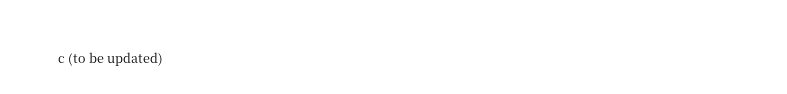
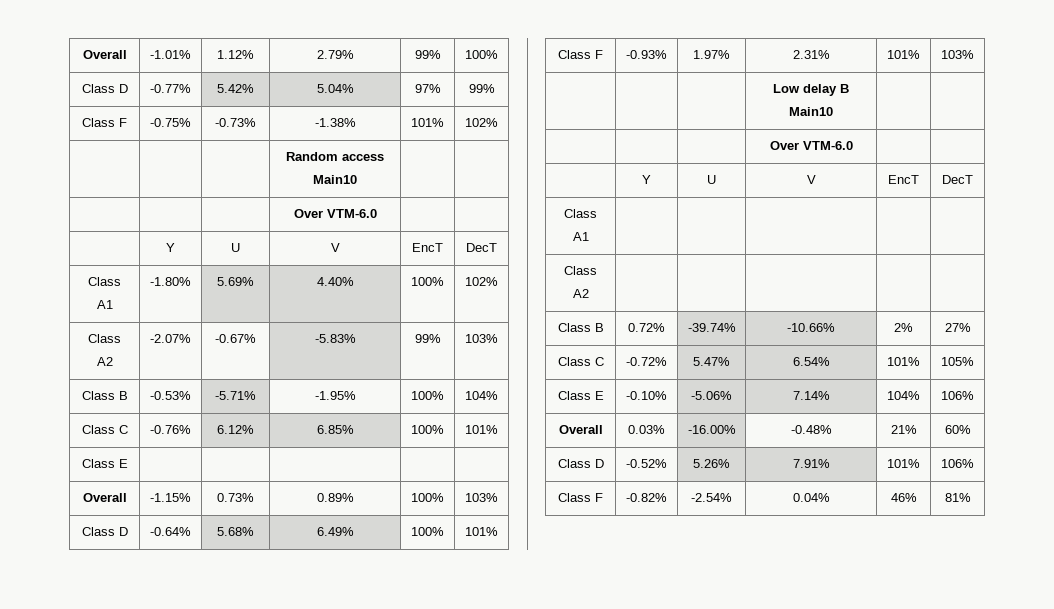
- c (to be updated)
+ Overall | -1.01% | 1.12% | 2.79% | 99% | 100%
+ Class D | -0.77% | 5.42% | 5.04% | 97% | 99%
+ Class F | -0.75% | -0.73% | -1.38% | 101% | 102%
+ | | | Random access Main10 | |
+ | | | Over VTM-6.0 | |
+ | Y | U | V | EncT | DecT
+ Class A1 | -1.80% | 5.69% | 4.40% | 100% | 102%
+ Class A2 | -2.07% | -0.67% | -5.83% | 99% | 103%
+ Class B | -0.53% | -5.71% | -1.95% | 100% | 104%
+ Class C | -0.76% | 6.12% | 6.85% | 100% | 101%
+ Class E | | | | |
+ Overall | -1.15% | 0.73% | 0.89% | 100% | 103%
+ Class D | -0.64% | 5.68% | 6.49% | 100% | 101%
+ Class F | -0.93% | 1.97% | 2.31% | 101% | 103%
+ | | | Low delay B Main10 | |
+ | | | Over VTM-6.0 | |
+ | Y | U | V | EncT | DecT
+ Class A1 | | | | |
+ Class A2 | | | | |
+ Class B | 0.72% | -39.74% | -10.66% | 2% | 27%
+ Class C | -0.72% | 5.47% | 6.54% | 101% | 105%
+ Class E | -0.10% | -5.06% | 7.14% | 104% | 106%
+ Overall | 0.03% | -16.00% | -0.48% | 21% | 60%
+ Class D | -0.52% | 5.26% | 7.91% | 101% | 106%
+ Class F | -0.82% | -2.54% | 0.04% | 46% | 81%

